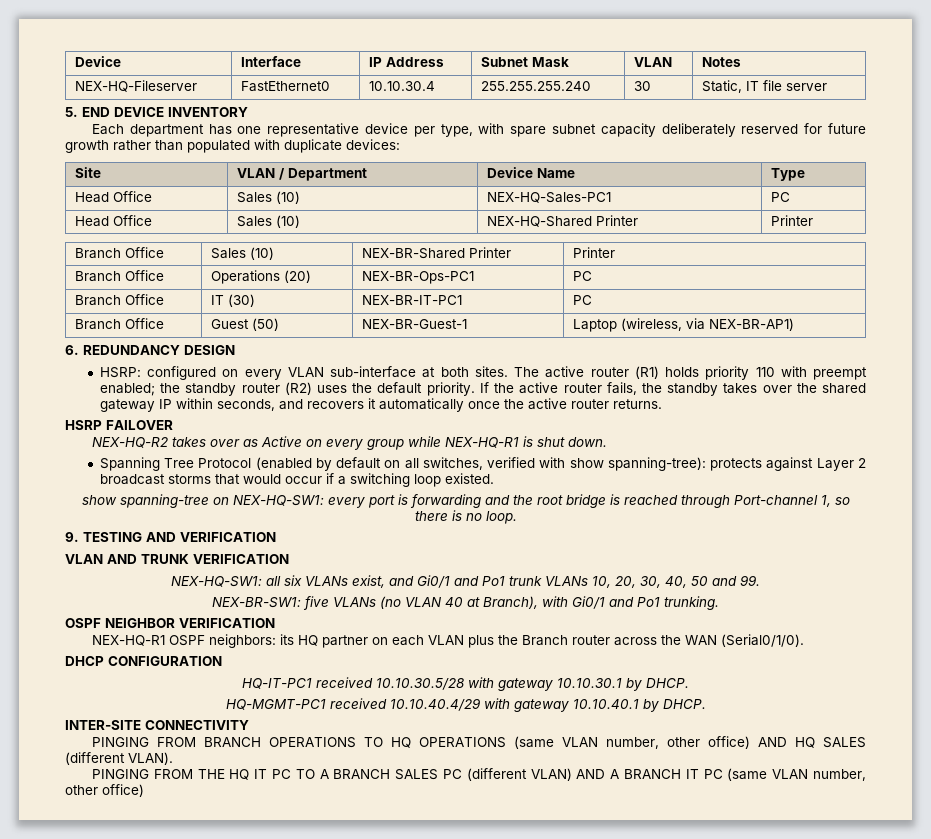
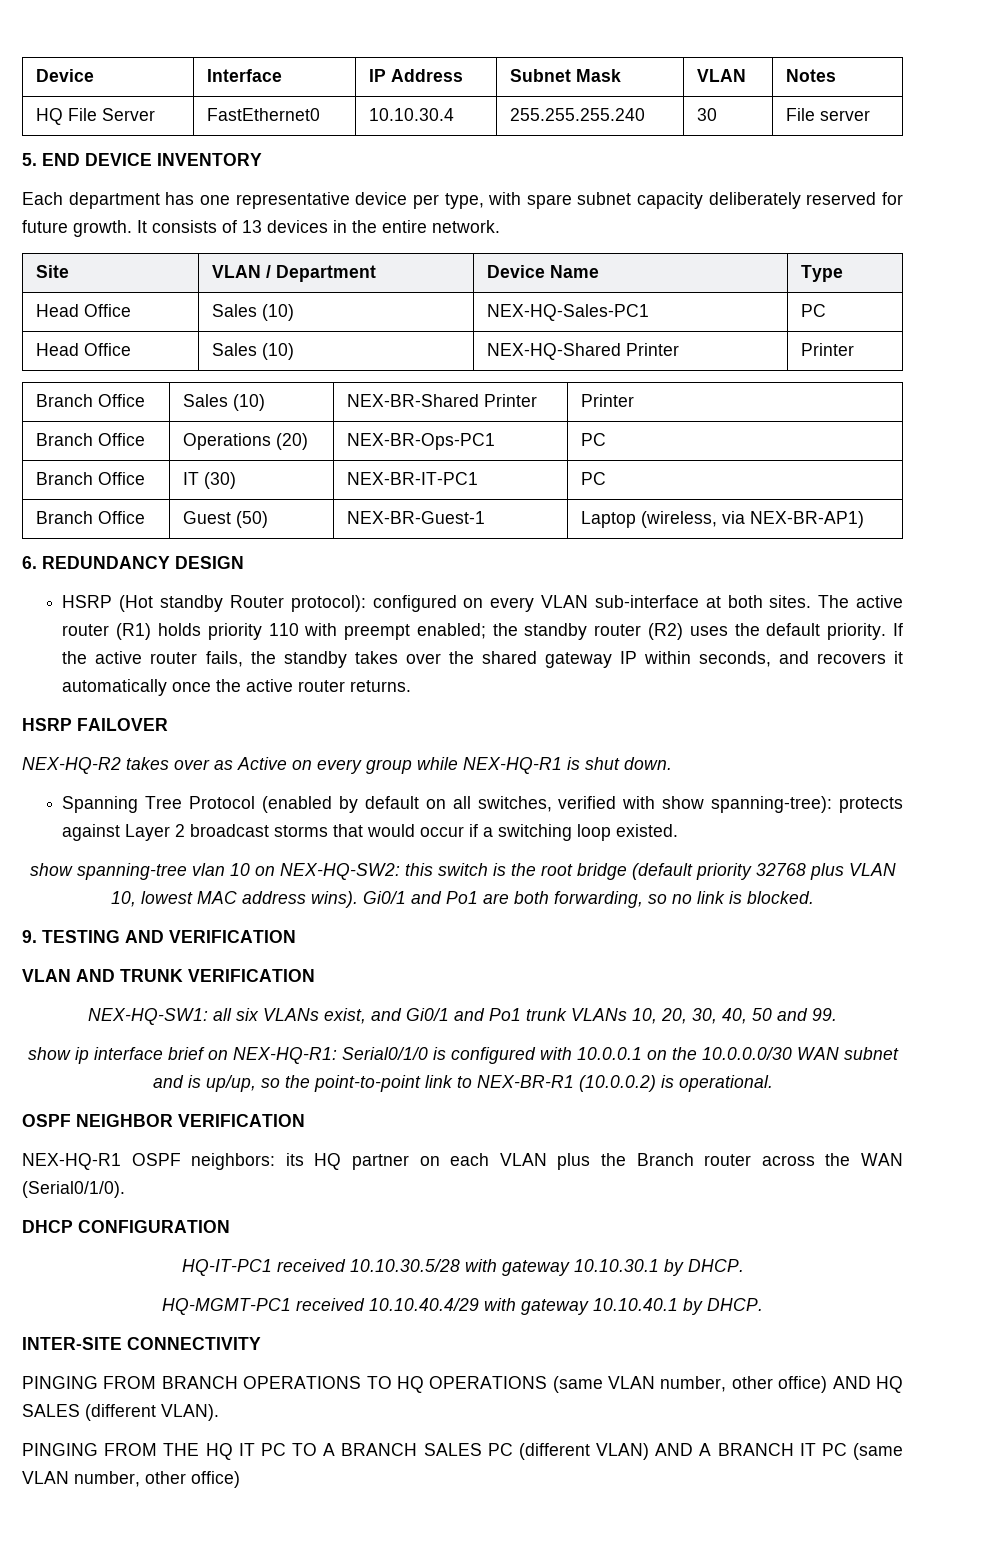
- NEX-HQ-Fileserver | FastEthernet0 | 10.10.30.4 | 255.255.255.240 | 30 | Static, IT file server
+ HQ File Server | FastEthernet0 | 10.10.30.4 | 255.255.255.240 | 30 | File server
- Each department has one representative device per type, with spare subnet capacity deliberately reserved for future growth rather than populated with duplicate devices:
+ Each department has one representative device per type, with spare subnet capacity deliberately reserved for future growth. It consists of 13 devices in the entire network.
- HSRP: configured on every VLAN sub-interface at both sites.
+ HSRP (Hot standby Router protocol): configured on every VLAN sub-interface at both sites.
- show spanning-tree on NEX-HQ-SW1: every port is forwarding and the root bridge is reached through Port-channel 1, so there is no loop.
+ show spanning-tree vlan 10 on NEX-HQ-SW2: this switch is the root bridge (default priority 32768 plus VLAN 10, lowest MAC address wins). Gi0/1 and Po1 are both forwarding, so no link is blocked.
- NEX-BR-SW1: five VLANs (no VLAN 40 at Branch), with Gi0/1 and Po1 trunking.
+ show ip interface brief on NEX-HQ-R1: Serial0/1/0 is configured with 10.0.0.1 on the 10.0.0.0/30 WAN subnet and is up/up, so the point-to-point link to NEX-BR-R1 (10.0.0.2) is operational.

